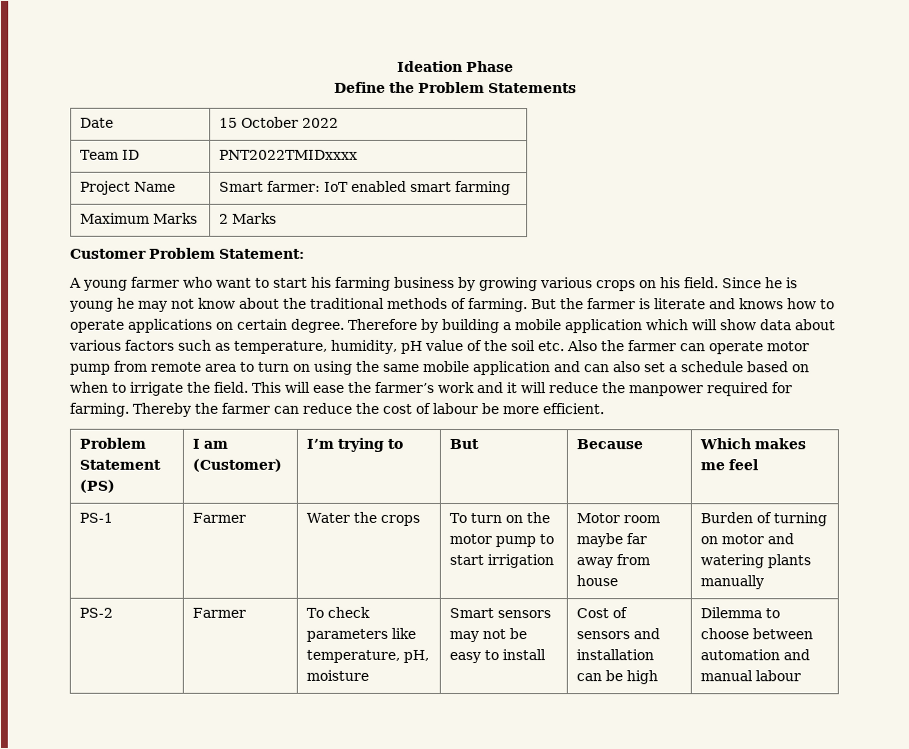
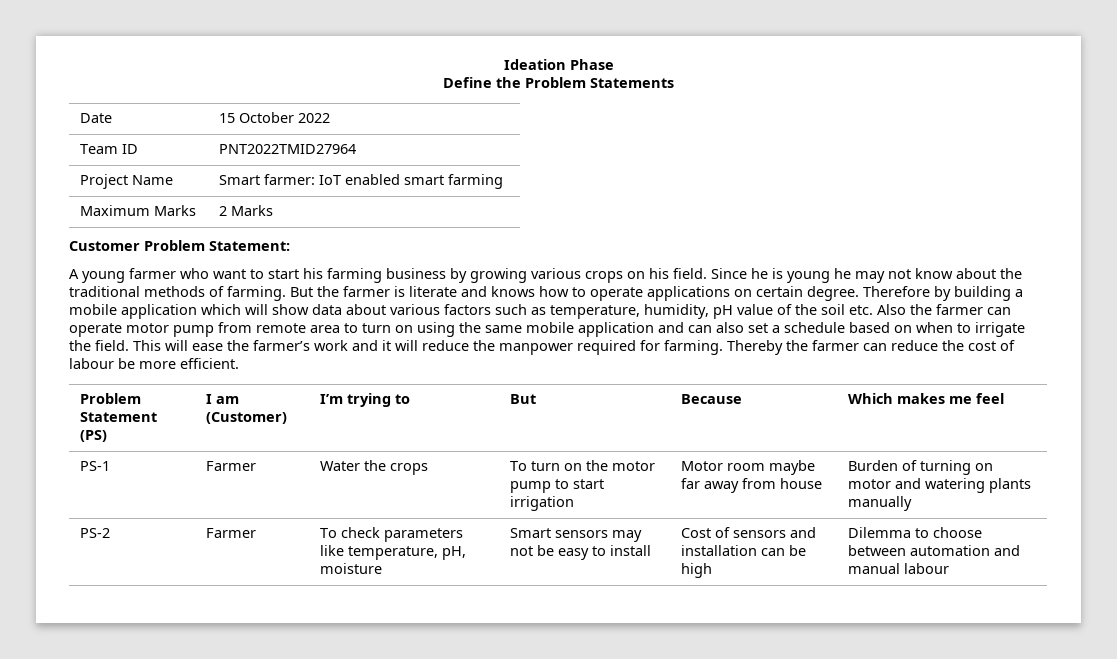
- Team ID | PNT2022TMIDxxxx
+ Team ID | PNT2022TMID27964

